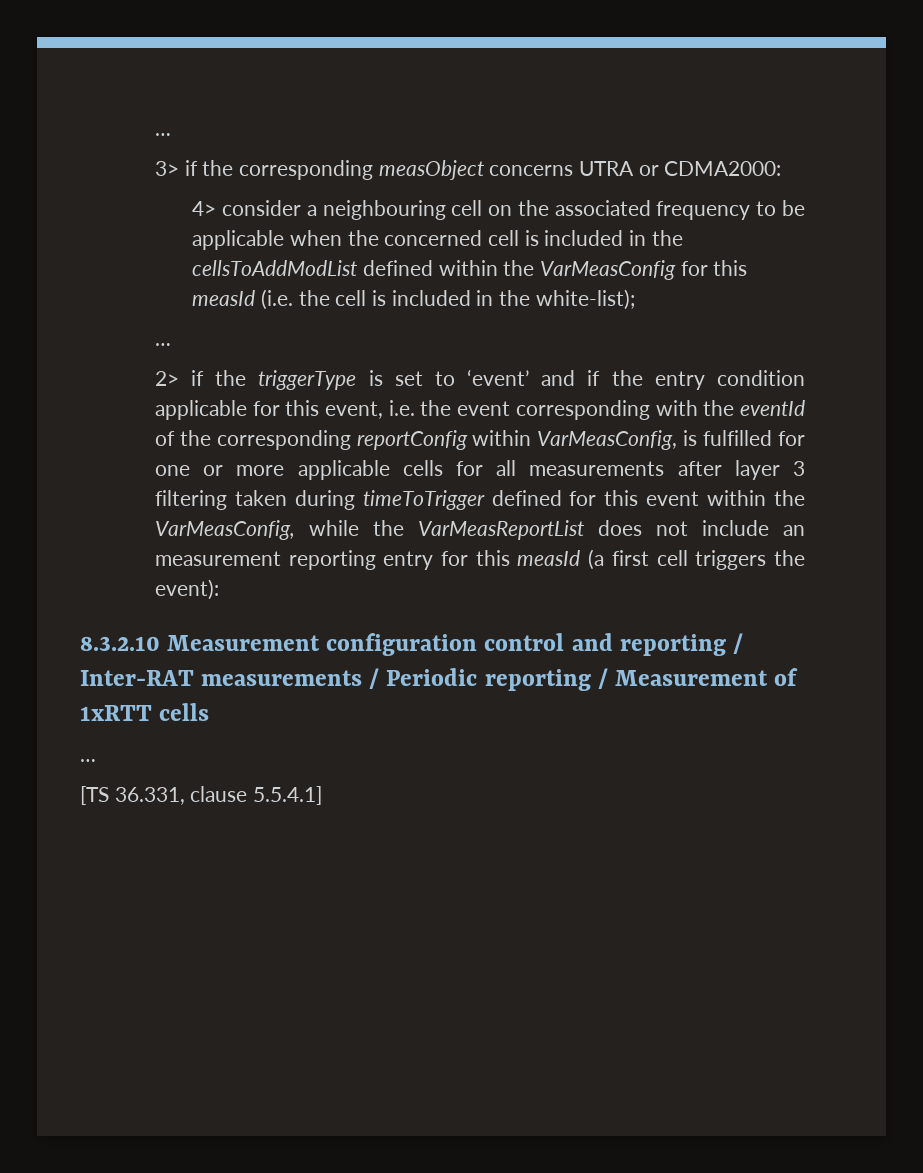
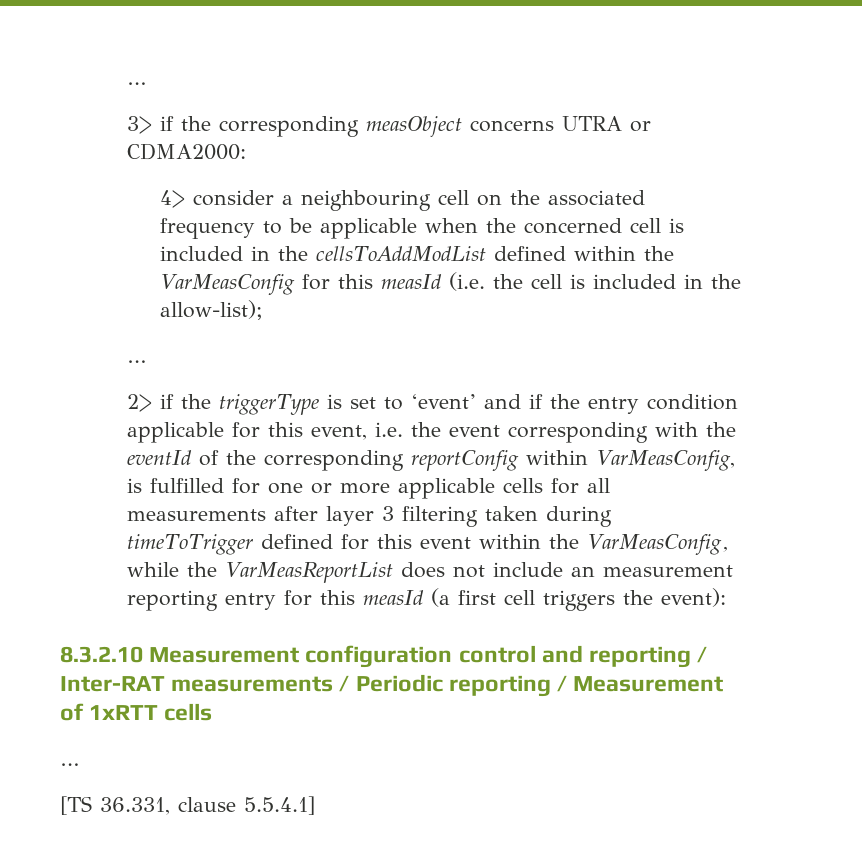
- 4> consider a neighbouring cell on the associated frequency to be applicable when the concerned cell is included in the cellsToAddModList defined within the VarMeasConfig for this measId (i.e. the cell is included in the white-list);
+ 4> consider a neighbouring cell on the associated frequency to be applicable when the concerned cell is included in the cellsToAddModList defined within the VarMeasConfig for this measId (i.e. the cell is included in the allow-list);

